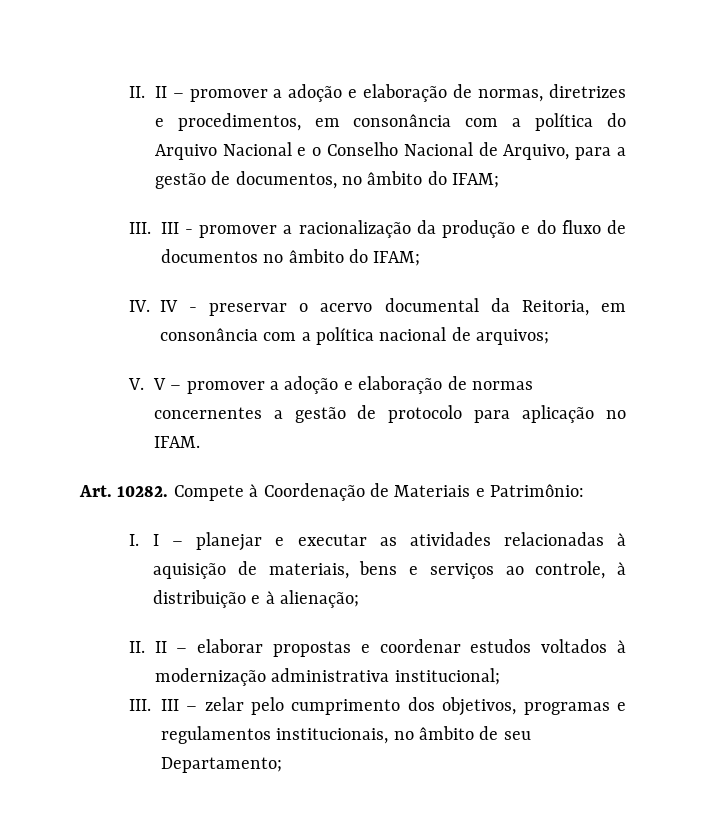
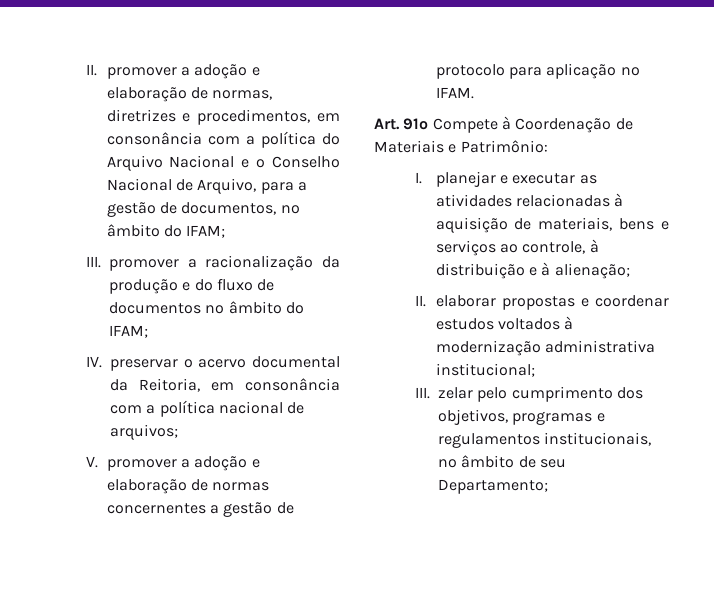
- II. II – promover a adoção e elaboração de normas, diretrizes e procedimentos, em consonância com a política do Arquivo Nacional e o Conselho Nacional de Arquivo, para a gestão de documentos, no âmbito do IFAM;
+ II. promover a adoção e elaboração de normas, diretrizes e procedimentos, em consonância com a política do Arquivo Nacional e o Conselho Nacional de Arquivo, para a gestão de documentos, no âmbito do IFAM;
- III. III - promover a racionalização da produção e do fluxo de documentos no âmbito do IFAM;
+ III. promover a racionalização da produção e do fluxo de documentos no âmbito do IFAM;
- IV. IV - preservar o acervo documental da Reitoria, em consonância com a política nacional de arquivos;
+ IV. preservar o acervo documental da Reitoria, em consonância com a política nacional de arquivos;
- V. V – promover a adoção e elaboração de normas concernentes a gestão de protocolo para aplicação no IFAM.
+ V. promover a adoção e elaboração de normas concernentes a gestão de protocolo para aplicação no IFAM.
- Art. 10282. Compete à Coordenação de Materiais e Patrimônio:
+ Art. 91º Compete à Coordenação de Materiais e Patrimônio:
- I. I – planejar e executar as atividades relacionadas à aquisição de materiais, bens e serviços ao controle, à distribuição e à alienação;
+ I. planejar e executar as atividades relacionadas à aquisição de materiais, bens e serviços ao controle, à distribuição e à alienação;
- II. II – elaborar propostas e coordenar estudos voltados à modernização administrativa institucional;
+ II. elaborar propostas e coordenar estudos voltados à modernização administrativa institucional;
- III. III – zelar pelo cumprimento dos objetivos, programas e regulamentos institucionais, no âmbito de seu Departamento;
+ III. zelar pelo cumprimento dos objetivos, programas e regulamentos institucionais, no âmbito de seu Departamento;

